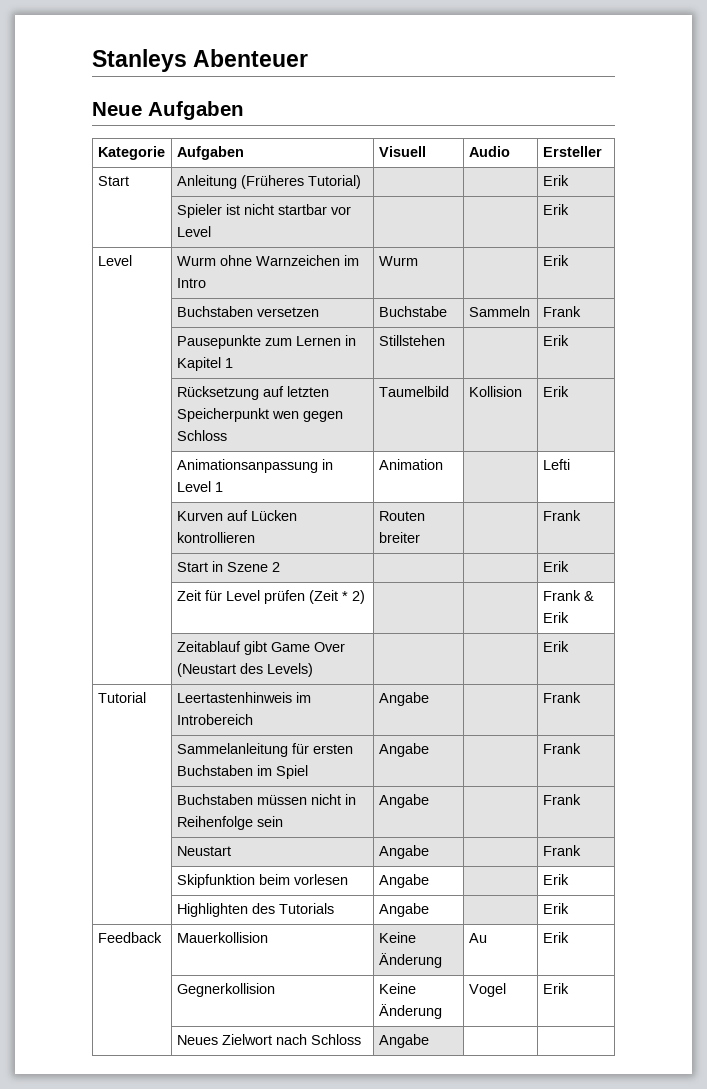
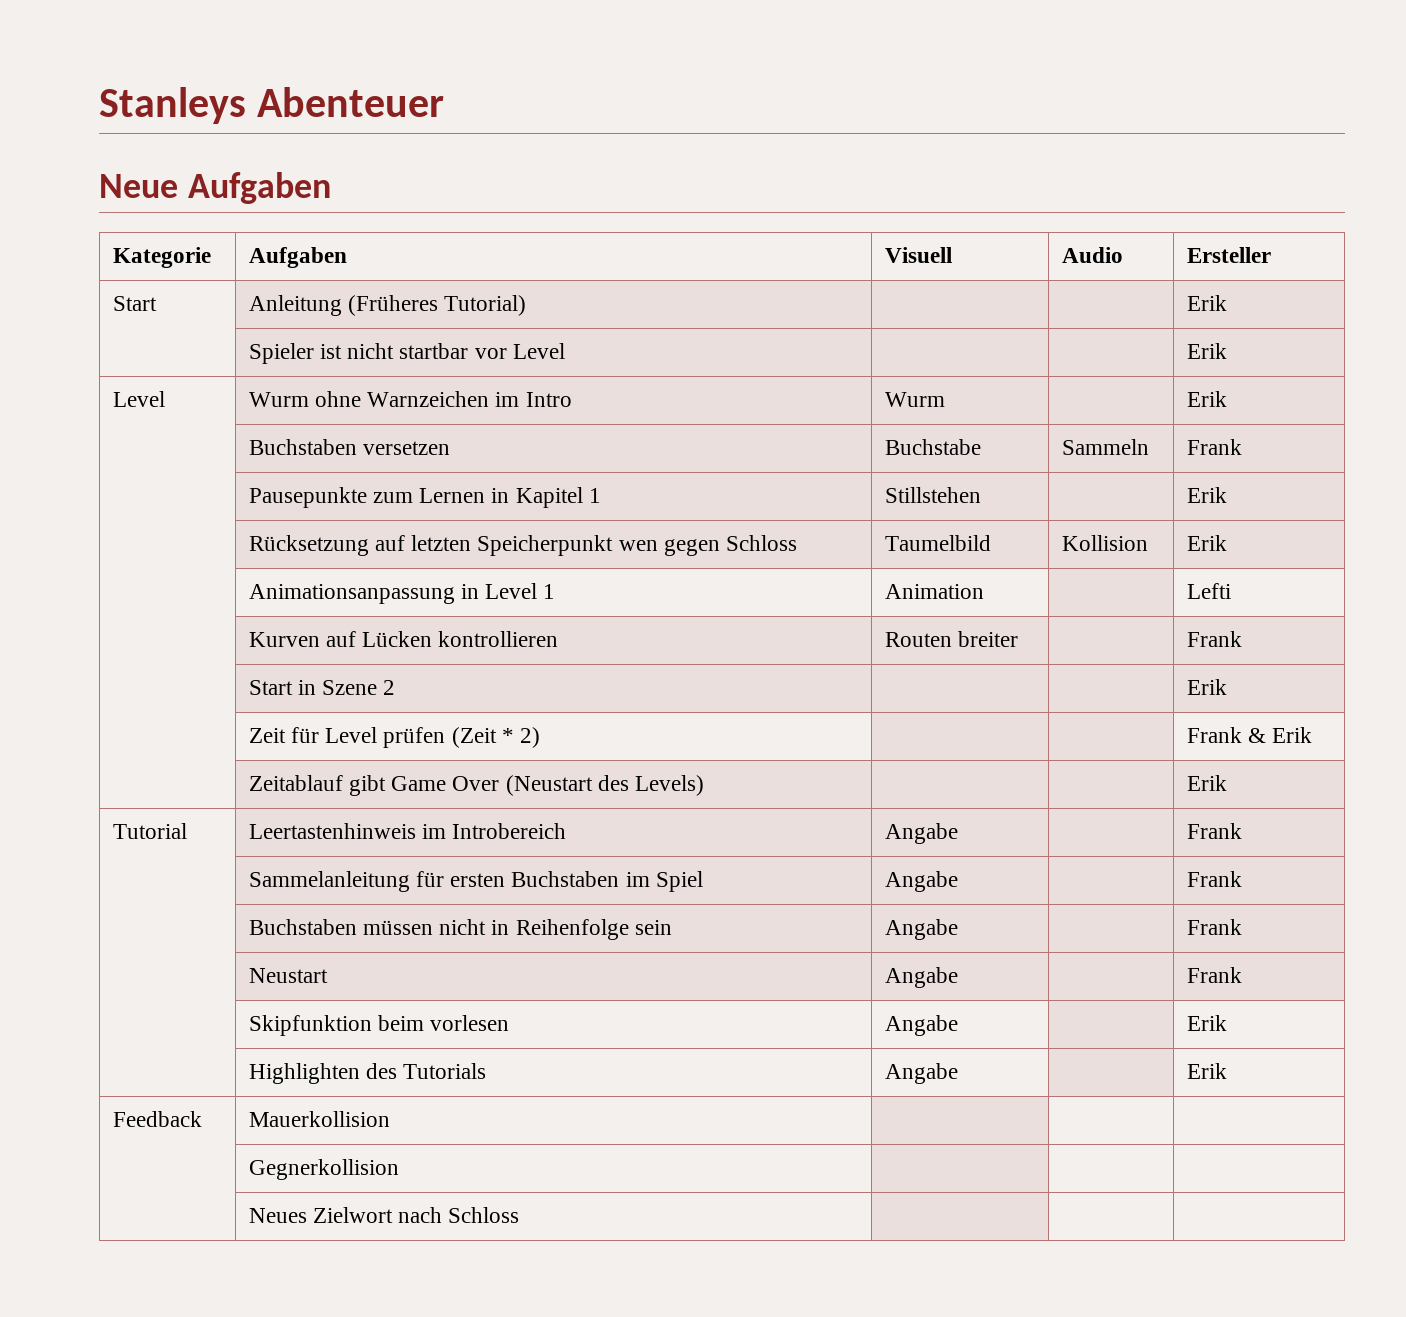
- Feedback | Mauerkollision | Keine Änderung | Au | Erik
- | Gegnerkollision | Keine Änderung | Vogel | Erik
+ Feedback | Mauerkollision | | |
+ | Gegnerkollision | | |
- | Neues Zielwort nach Schloss | Angabe | |
+ | Neues Zielwort nach Schloss | | |

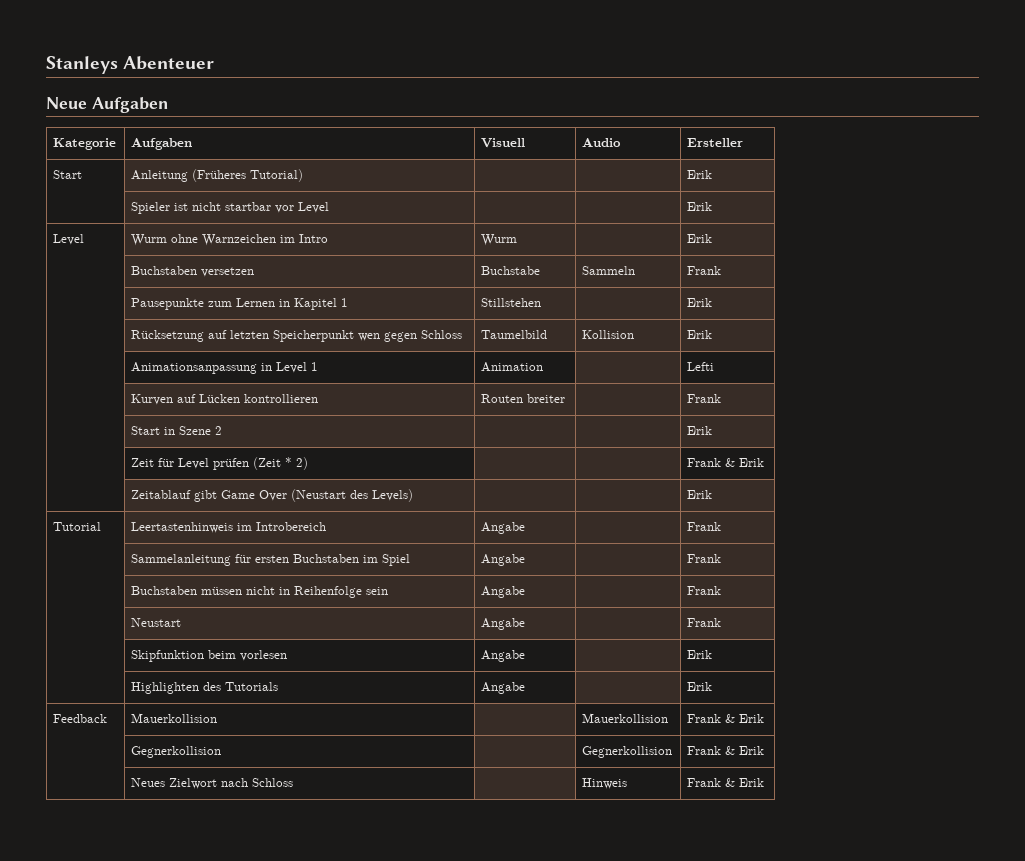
- Feedback | Mauerkollision | | |
- | Gegnerkollision | | |
+ Feedback | Mauerkollision | | Mauerkollision | Frank & Erik
+ | Gegnerkollision | | Gegnerkollision | Frank & Erik
- | Neues Zielwort nach Schloss | | |
+ | Neues Zielwort nach Schloss | | Hinweis | Frank & Erik

